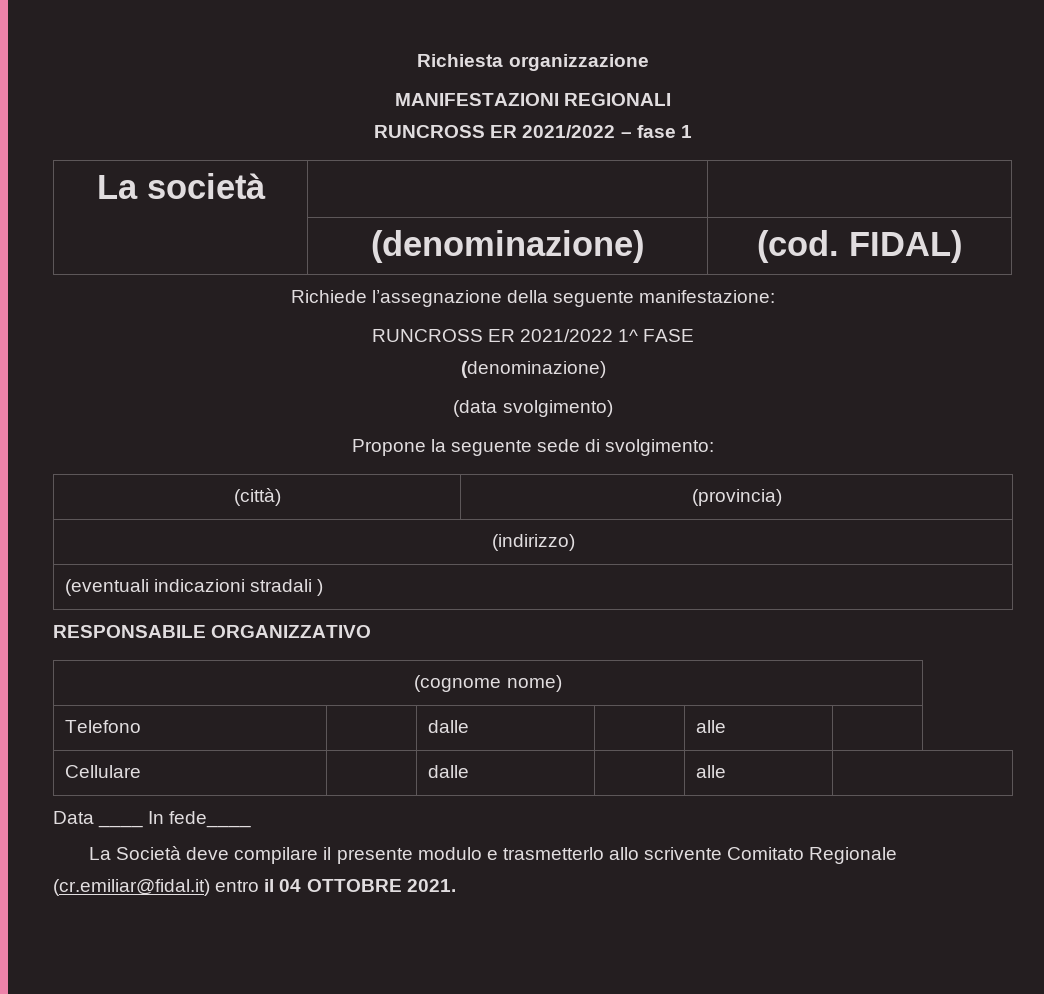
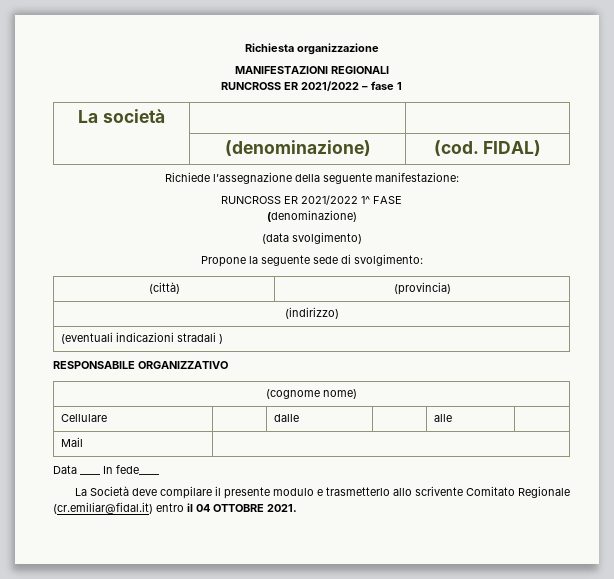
- Telefono | | dalle | | alle |
  Cellulare | | dalle | | alle |
+ Mail |

